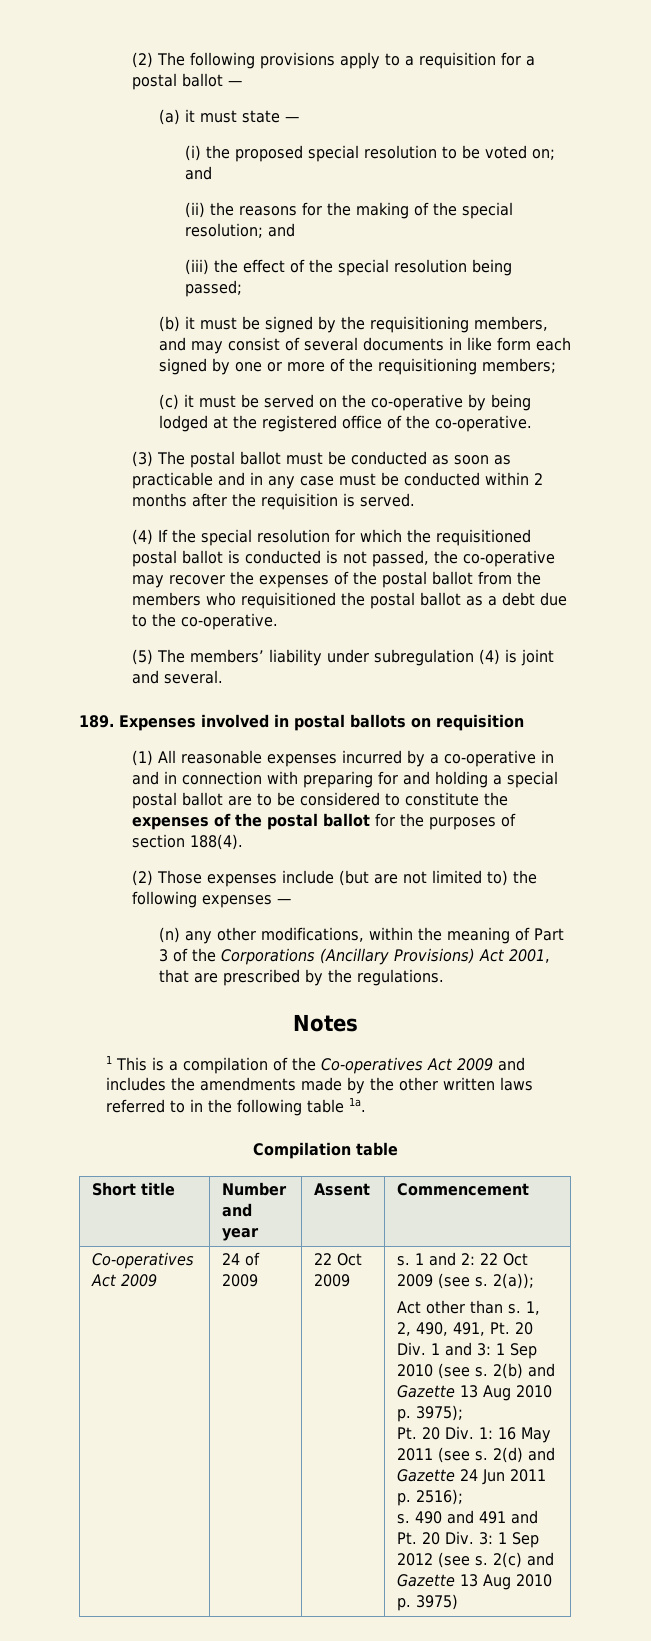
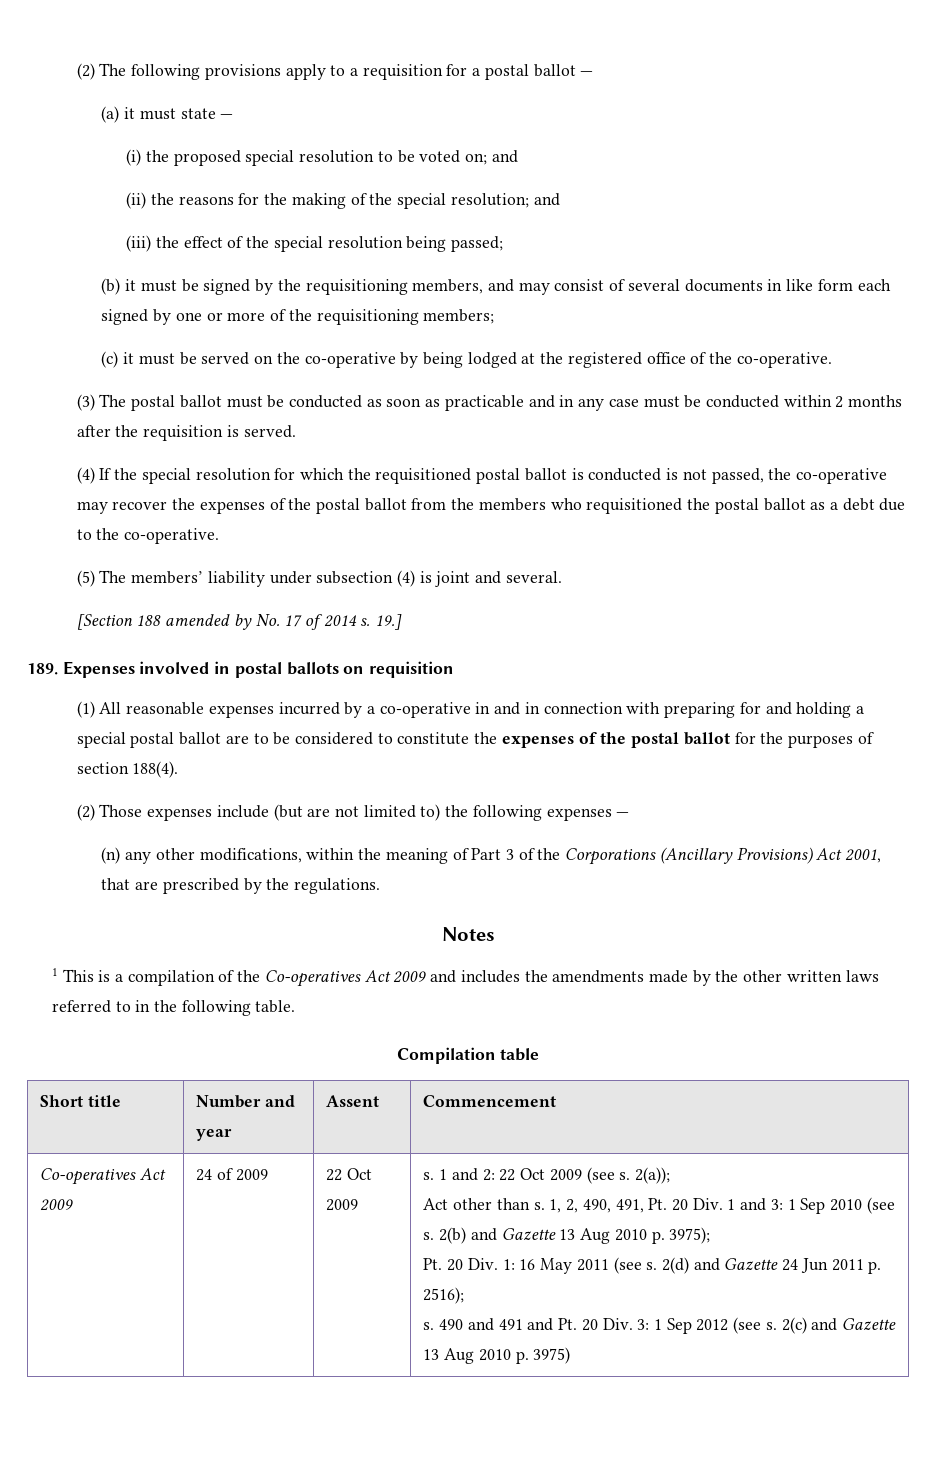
- (5) The members’ liability under subregulation (4) is joint and several.
+ (5) The members’ liability under subsection (4) is joint and several.
+ [Section 188 amended by No. 17 of 2014 s. 19.]
- 1 This is a compilation of the Co-operatives Act 2009 and includes the amendments made by the other written laws referred to in the following table 1a.
+ 1 This is a compilation of the Co-operatives Act 2009 and includes the amendments made by the other written laws referred to in the following table.

